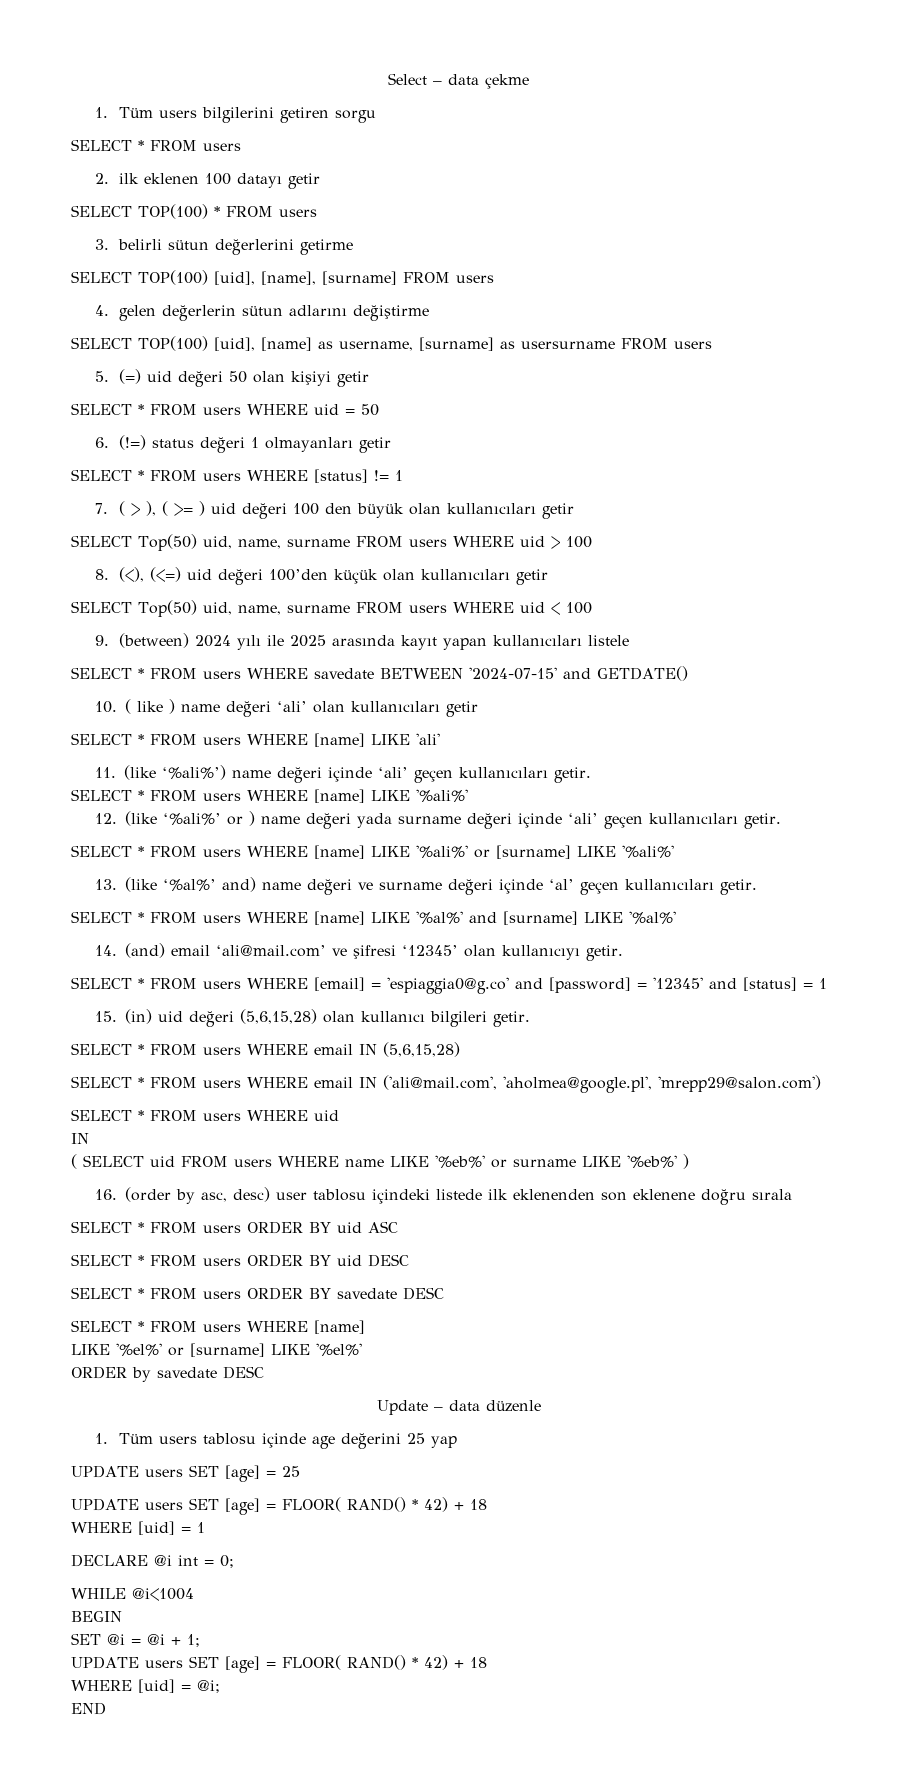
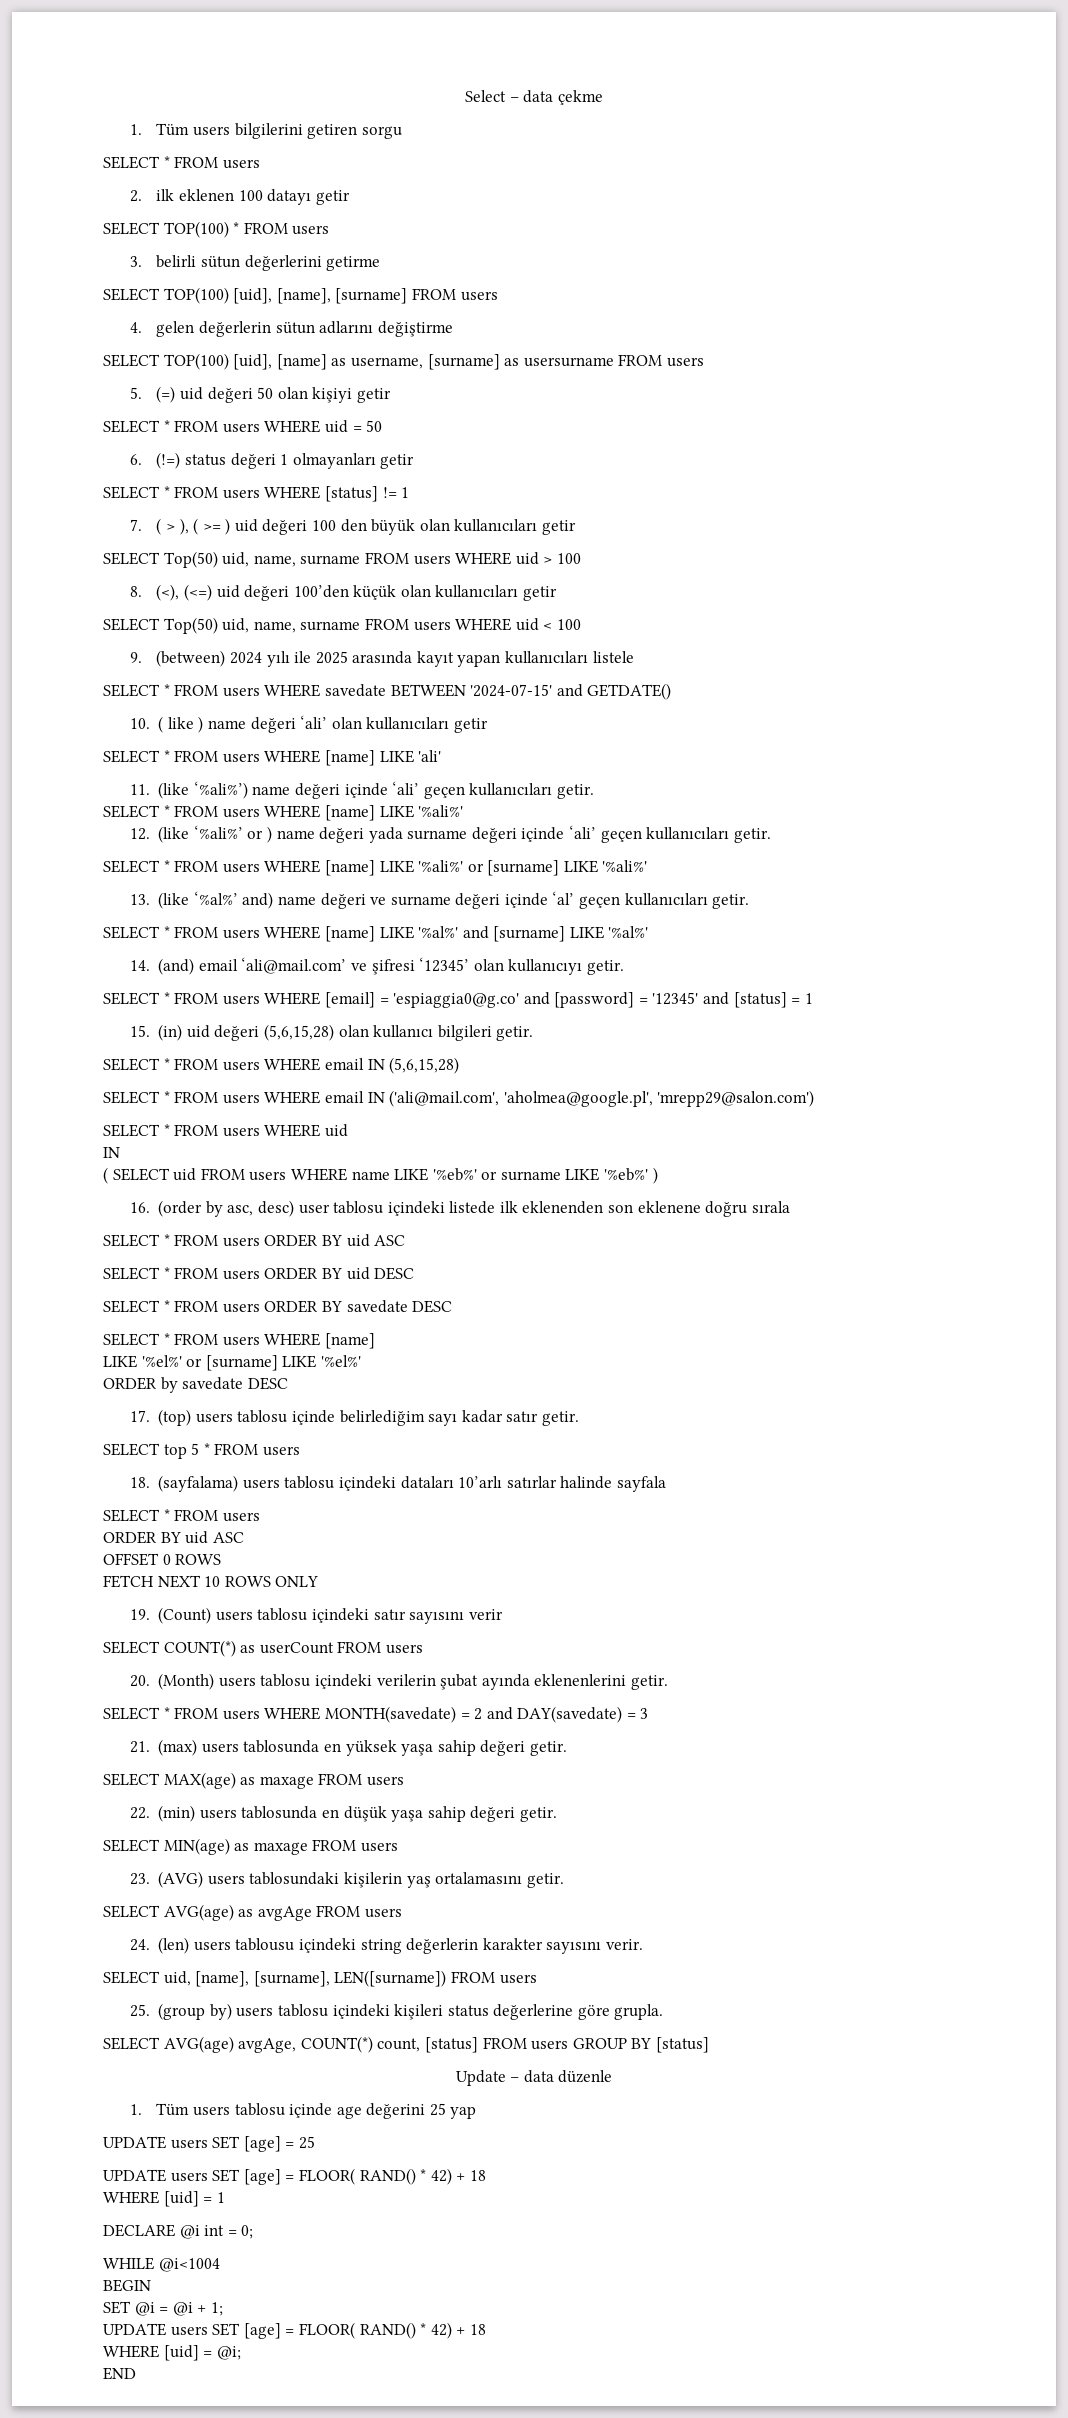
+ 17. (top) users tablosu içinde belirlediğim sayı kadar satır getir.
+ SELECT top 5 * FROM users
+ 18. (sayfalama) users tablosu içindeki dataları 10’arlı satırlar halinde sayfala
+ SELECT * FROM users
+ ORDER BY uid ASC
+ OFFSET 0 ROWS
+ FETCH NEXT 10 ROWS ONLY
+ 19. (Count) users tablosu içindeki satır sayısını verir
+ SELECT COUNT(*) as userCount FROM users
+ 20. (Month) users tablosu içindeki verilerin şubat ayında eklenenlerini getir.
+ SELECT * FROM users WHERE MONTH(savedate) = 2 and DAY(savedate) = 3
+ 21. (max) users tablosunda en yüksek yaşa sahip değeri getir.
+ SELECT MAX(age) as maxage FROM users
+ 22. (min) users tablosunda en düşük yaşa sahip değeri getir.
+ SELECT MIN(age) as maxage FROM users
+ 23. (AVG) users tablosundaki kişilerin yaş ortalamasını getir.
+ SELECT AVG(age) as avgAge FROM users
+ 24. (len) users tablousu içindeki string değerlerin karakter sayısını verir.
+ SELECT uid, [name], [surname], LEN([surname]) FROM users
+ 25. (group by) users tablosu içindeki kişileri status değerlerine göre grupla.
+ SELECT AVG(age) avgAge, COUNT(*) count, [status] FROM users GROUP BY [status]

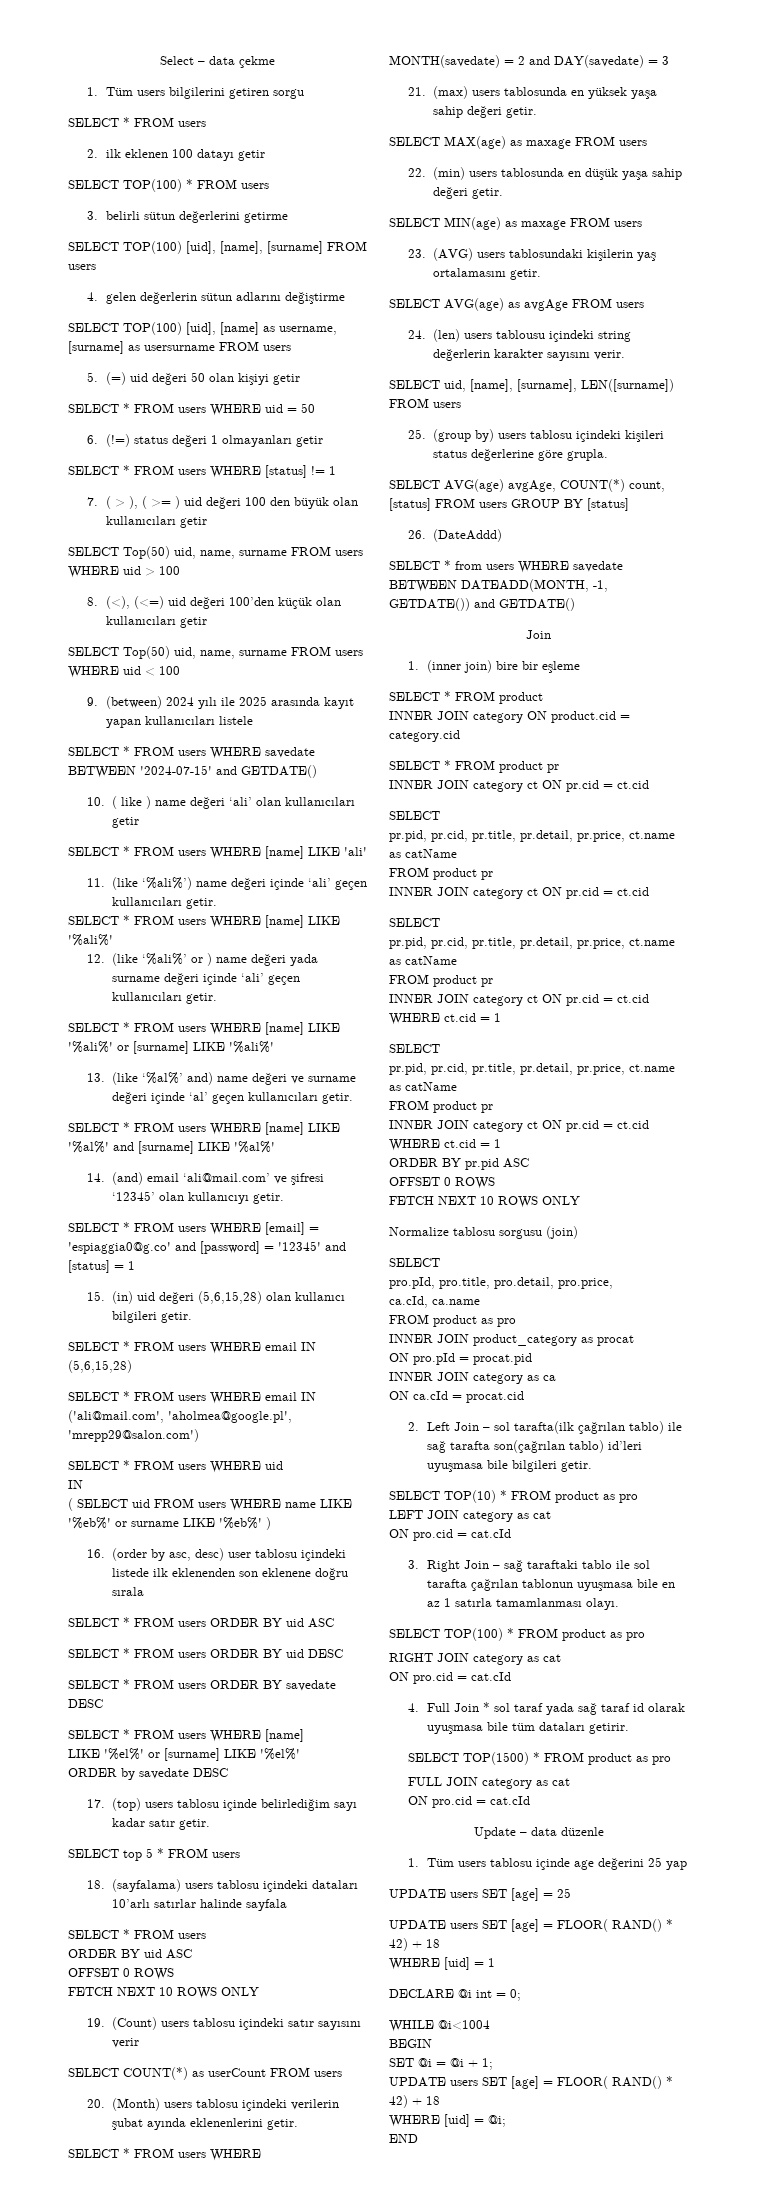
+ 26. (DateAddd)
+ SELECT * from users WHERE savedate BETWEEN DATEADD(MONTH, -1, GETDATE()) and GETDATE()
+ Join
+ 1. (inner join) bire bir eşleme
+ SELECT * FROM product
+ INNER JOIN category ON product.cid = category.cid
+ SELECT * FROM product pr
+ INNER JOIN category ct ON pr.cid = ct.cid
+ SELECT
+ pr.pid, pr.cid, pr.title, pr.detail, pr.price, ct.name as catName
+ FROM product pr
+ INNER JOIN category ct ON pr.cid = ct.cid
+ SELECT
+ pr.pid, pr.cid, pr.title, pr.detail, pr.price, ct.name as catName
+ FROM product pr
+ INNER JOIN category ct ON pr.cid = ct.cid WHERE ct.cid = 1
+ SELECT
+ pr.pid, pr.cid, pr.title, pr.detail, pr.price, ct.name as catName
+ FROM product pr
+ INNER JOIN category ct ON pr.cid = ct.cid WHERE ct.cid = 1
+ ORDER BY pr.pid ASC
+ OFFSET 0 ROWS
+ FETCH NEXT 10 ROWS ONLY
+ Normalize tablosu sorgusu (join)
+ SELECT
+ pro.pId, pro.title, pro.detail, pro.price,
+ ca.cId, ca.name
+ FROM product as pro
+ INNER JOIN product_category as procat
+ ON pro.pId = procat.pid
+ INNER JOIN category as ca
+ ON ca.cId = procat.cid
+ 2. Left Join – sol tarafta(ilk çağrılan tablo) ile sağ tarafta son(çağrılan tablo) id’leri uyuşmasa bile bilgileri getir.
+ SELECT TOP(10) * FROM product as pro
+ LEFT JOIN category as cat
+ ON pro.cid = cat.cId
+ 3. Right Join – sağ taraftaki tablo ile sol tarafta çağrılan tablonun uyuşmasa bile en az 1 satırla tamamlanması olayı.
+ SELECT TOP(100) * FROM product as pro
+ RIGHT JOIN category as cat
+ ON pro.cid = cat.cId
+ 4. Full Join * sol taraf yada sağ taraf id olarak uyuşmasa bile tüm dataları getirir.
+ SELECT TOP(1500) * FROM product as pro
+ FULL JOIN category as cat
+ ON pro.cid = cat.cId

